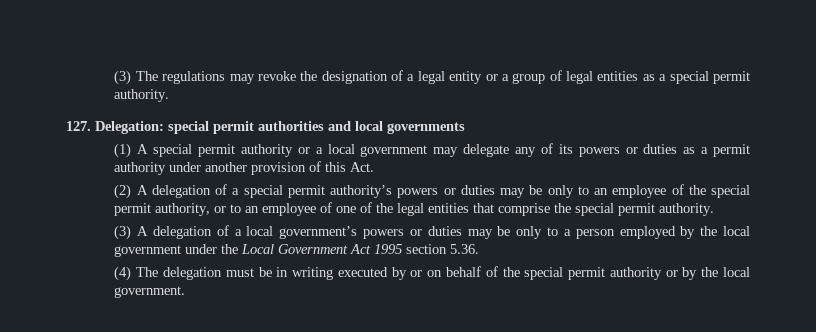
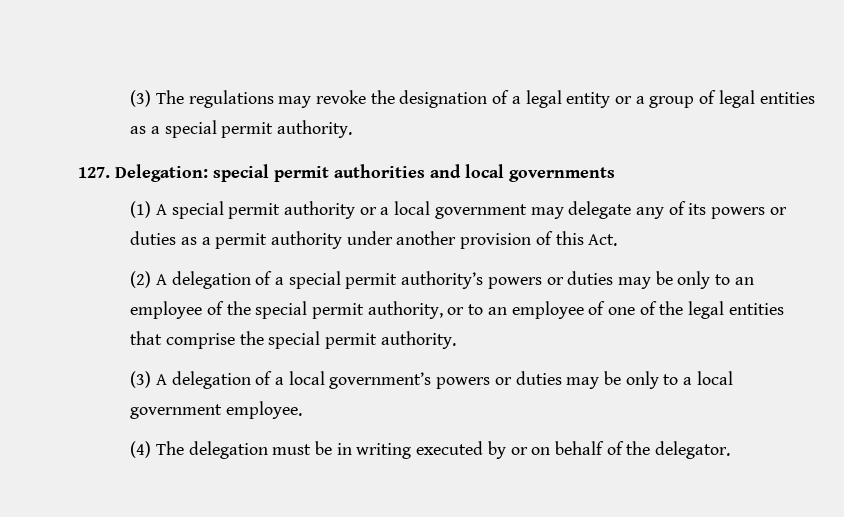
- (3) A delegation of a local government’s powers or duties may be only to a person employed by the local government under the Local Government Act 1995 section 5.36.
+ (3) A delegation of a local government’s powers or duties may be only to a local government employee.
- (4) The delegation must be in writing executed by or on behalf of the special permit authority or by the local government.
+ (4) The delegation must be in writing executed by or on behalf of the delegator.

